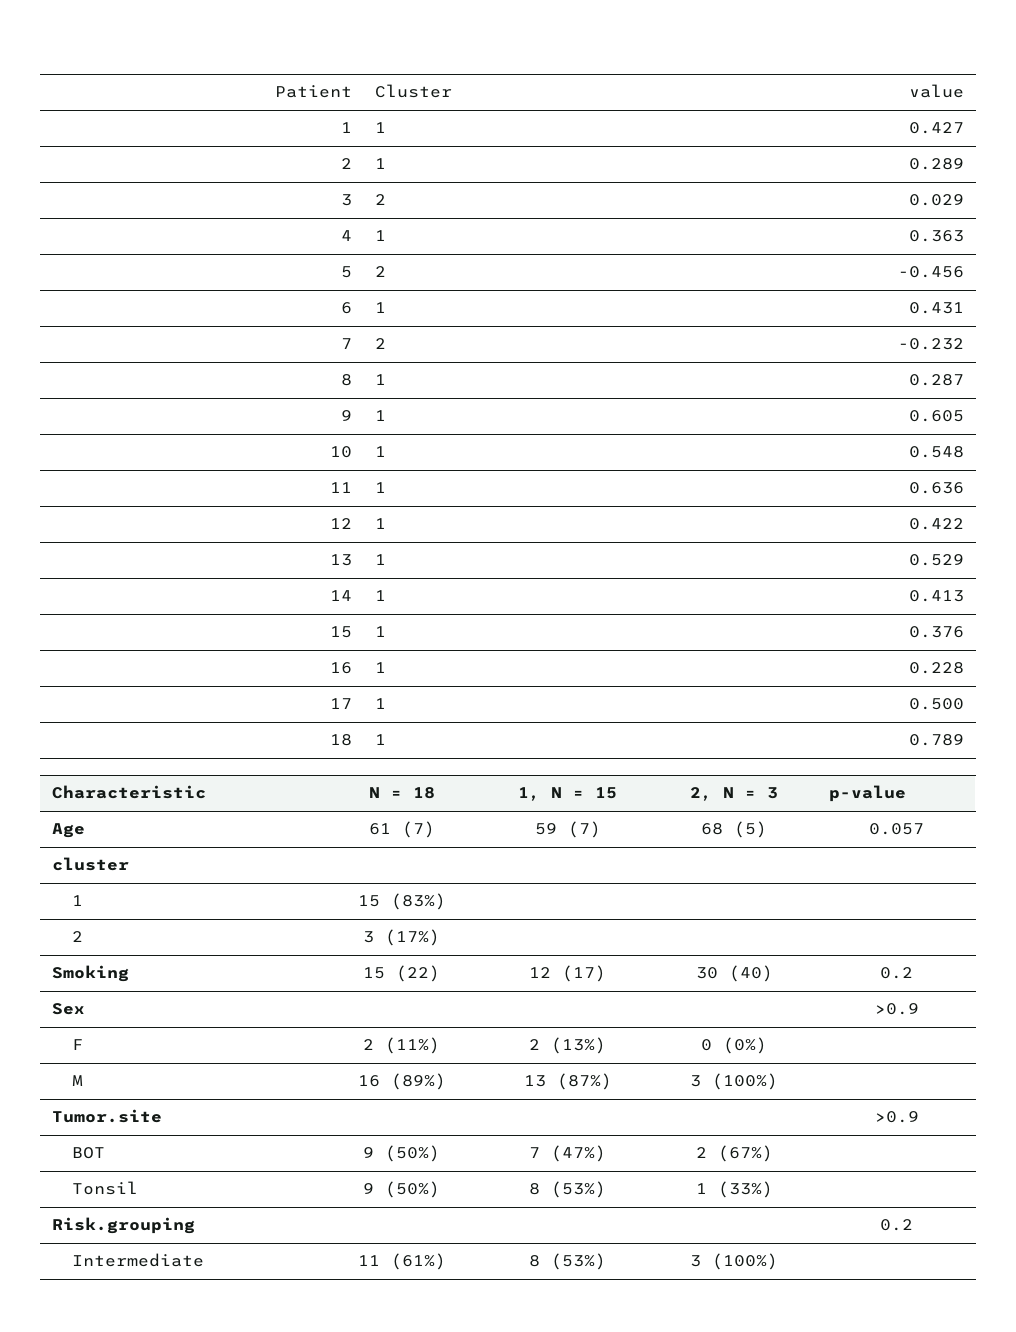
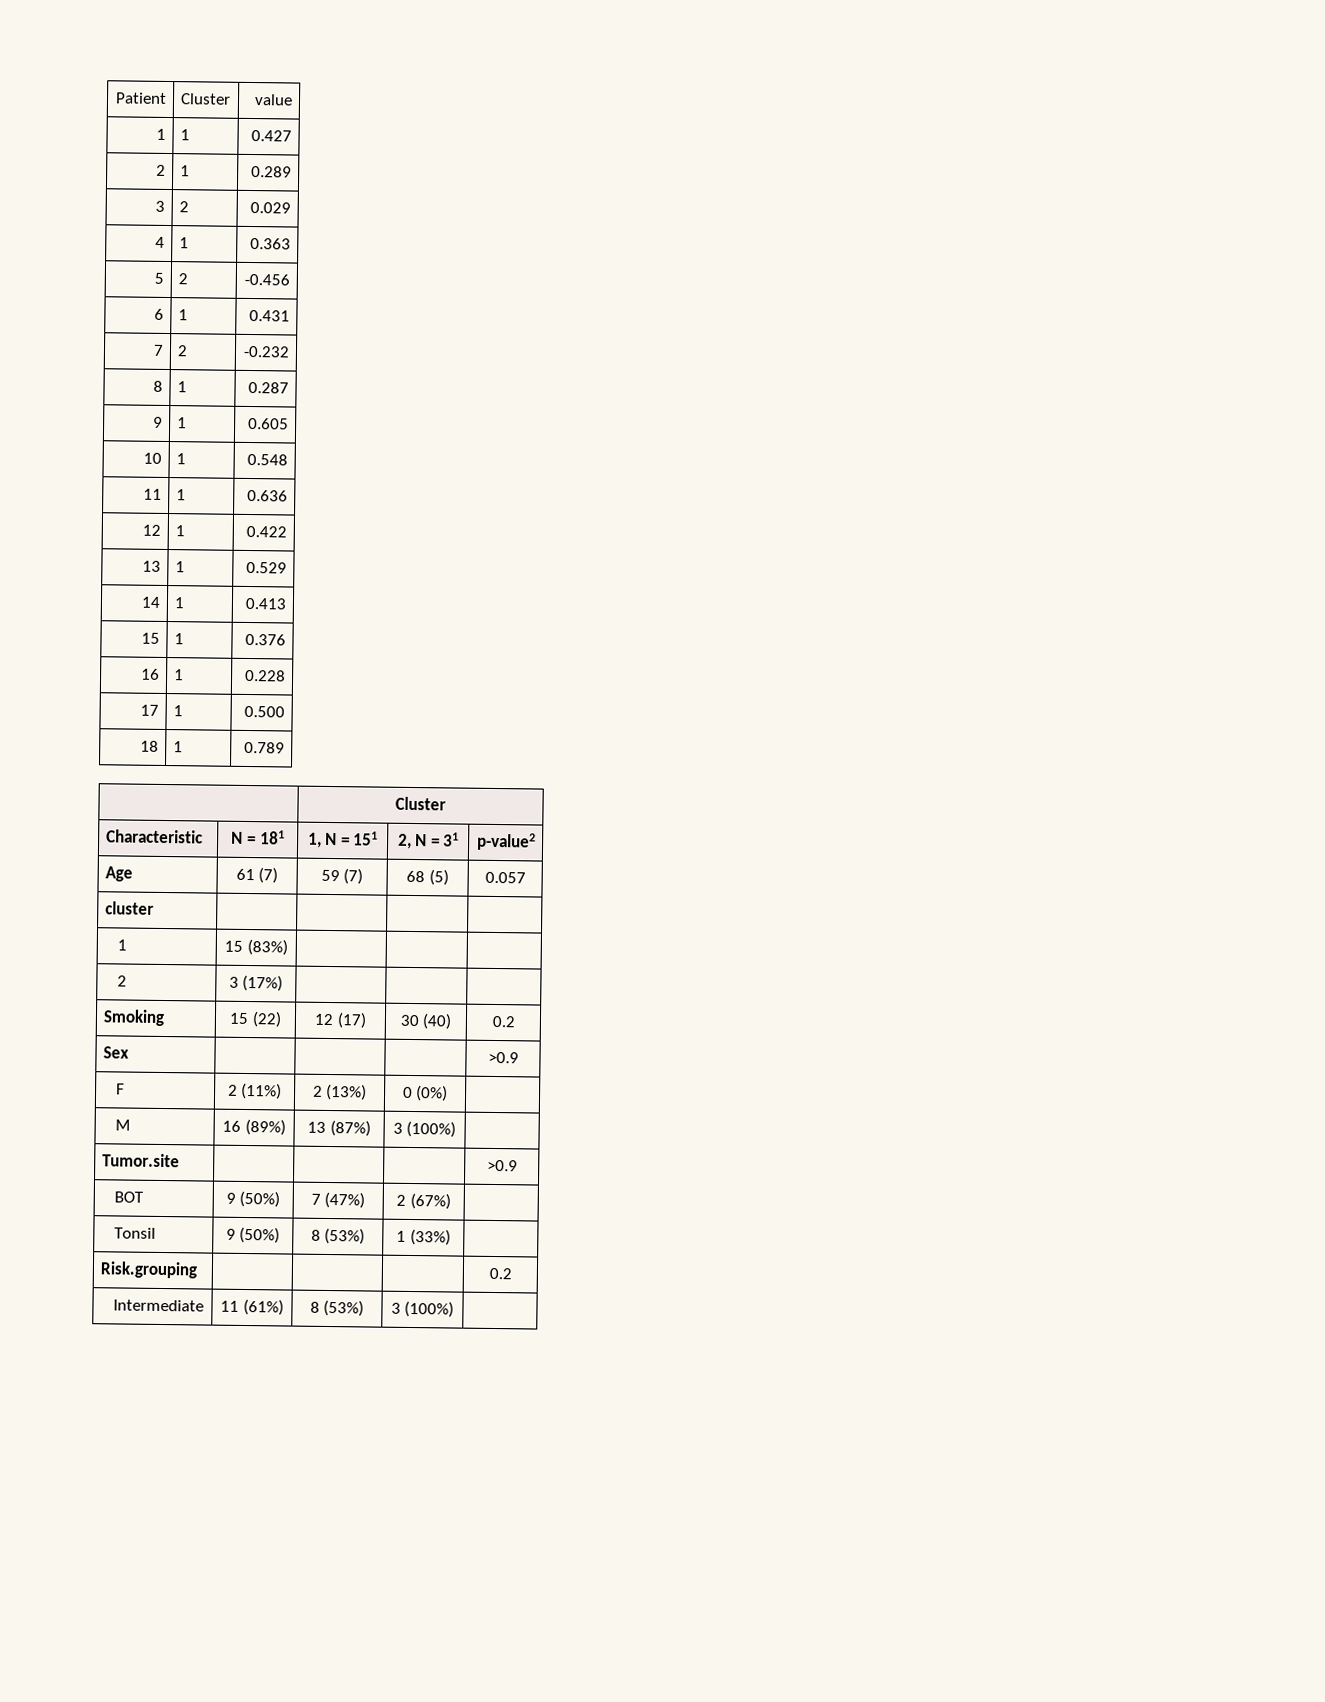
  18 | 1 | 0.789
+ | Cluster
- Characteristic | N = 18 | 1, N = 15 | 2, N = 3 | p-value
+ Characteristic | N = 181 | 1, N = 151 | 2, N = 31 | p-value2

